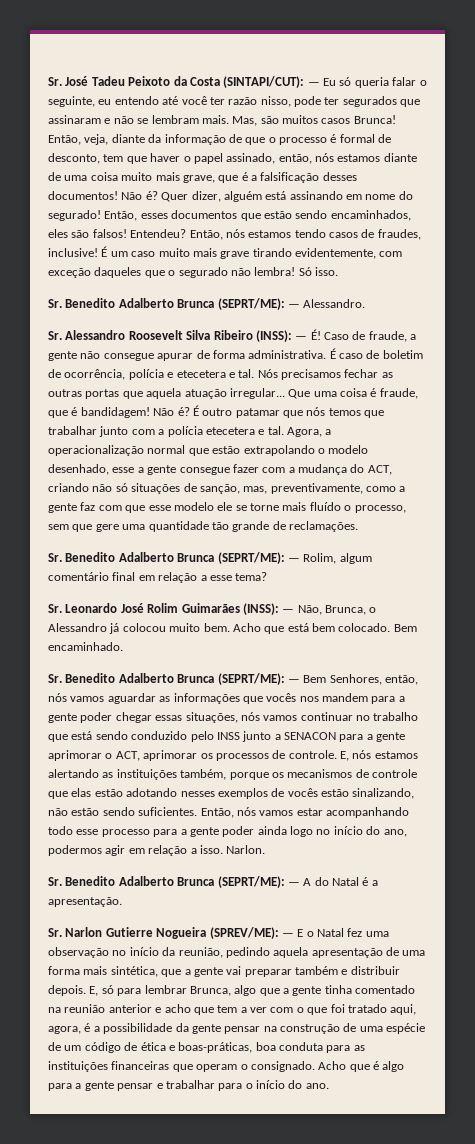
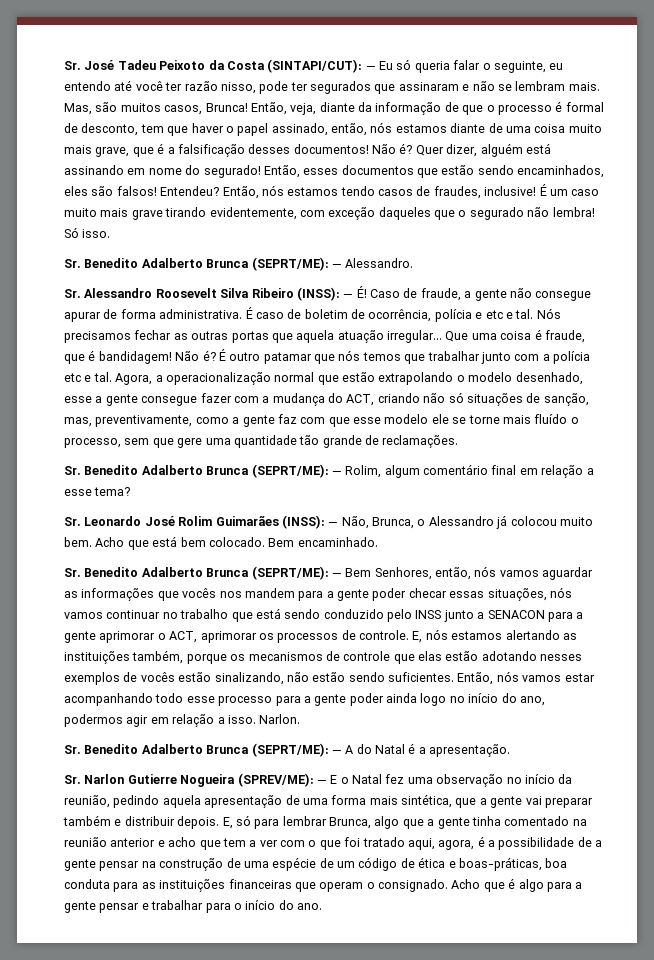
- Mas, são muitos casos Brunca!
+ Mas, são muitos casos, Brunca!
- É caso de boletim de ocorrência, polícia e etecetera e tal.
+ É caso de boletim de ocorrência, polícia e etc e tal.
- É outro patamar que nós temos que trabalhar junto com a polícia etecetera e tal.
+ É outro patamar que nós temos que trabalhar junto com a polícia etc e tal.
- Sr. Benedito Adalberto Brunca (SEPRT/ME): — Bem Senhores, então, nós vamos aguardar as informações que vocês nos mandem para a gente poder chegar essas situações, nós vamos continuar no trabalho que está sendo conduzido pelo INSS junto a SENACON para a gente aprimorar o ACT, aprimorar os processos de controle.
+ Sr. Benedito Adalberto Brunca (SEPRT/ME): — Bem Senhores, então, nós vamos aguardar as informações que vocês nos mandem para a gente poder checar essas situações, nós vamos continuar no trabalho que está sendo conduzido pelo INSS junto a SENACON para a gente aprimorar o ACT, aprimorar os processos de controle.
- E, só para lembrar Brunca, algo que a gente tinha comentado na reunião anterior e acho que tem a ver com o que foi tratado aqui, agora, é a possibilidade da gente pensar na construção de uma espécie de um código de ética e boas-práticas, boa conduta para as instituições financeiras que operam o consignado.
+ E, só para lembrar Brunca, algo que a gente tinha comentado na reunião anterior e acho que tem a ver com o que foi tratado aqui, agora, é a possibilidade de a gente pensar na construção de uma espécie de um código de ética e boas-práticas, boa conduta para as instituições financeiras que operam o consignado.

